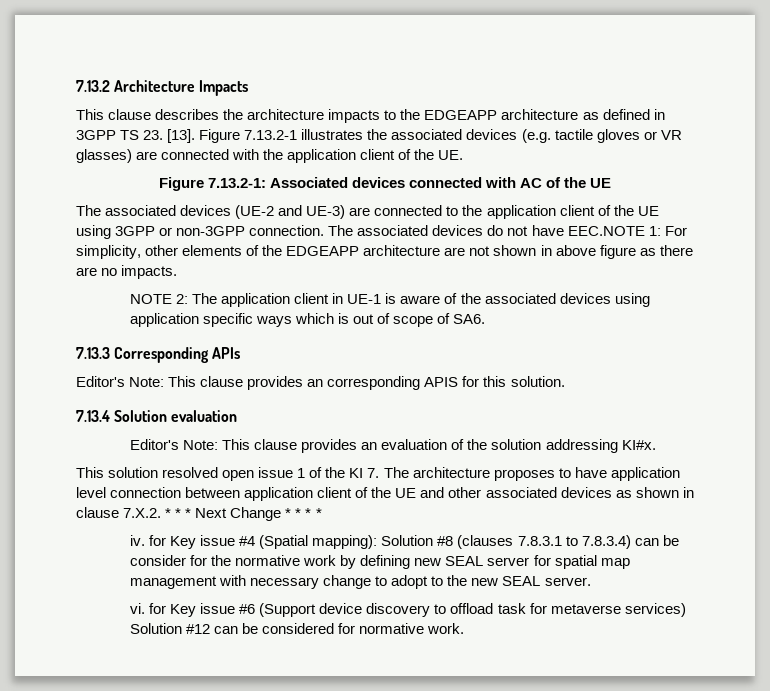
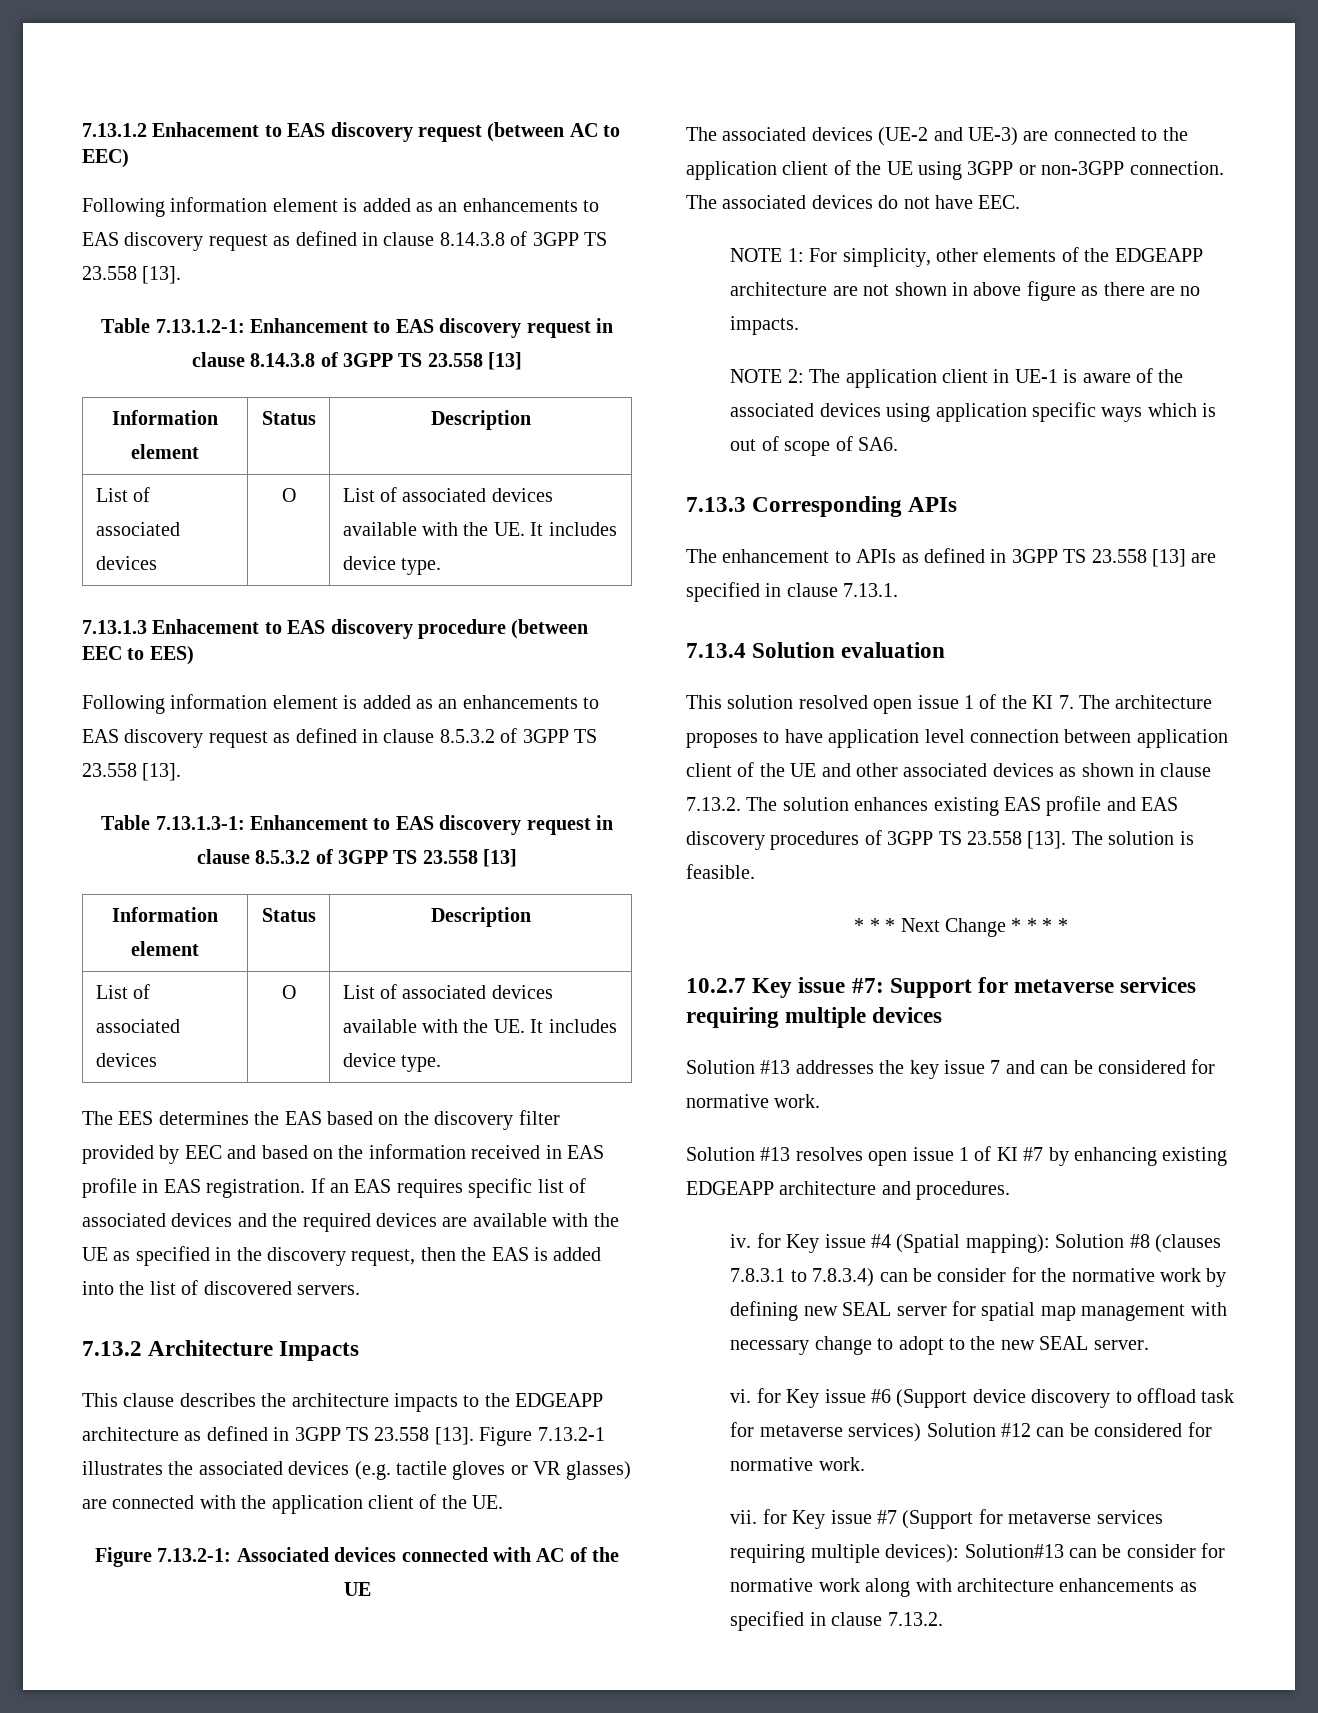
+ 7.13.1.2 Enhacement to EAS discovery request (between AC to EEC)
+ Following information element is added as an enhancements to EAS discovery request as defined in clause 8.14.3.8 of 3GPP TS 23.558 [13].
+ Table 7.13.1.2-1: Enhancement to EAS discovery request in clause 8.14.3.8 of 3GPP TS 23.558 [13]
+ Information element | Status | Description
+ List of associated devices | O | List of associated devices available with the UE. It includes device type.
+ 7.13.1.3 Enhacement to EAS discovery procedure (between EEC to EES)
+ Following information element is added as an enhancements to EAS discovery request as defined in clause 8.5.3.2 of 3GPP TS 23.558 [13].
+ Table 7.13.1.3-1: Enhancement to EAS discovery request in clause 8.5.3.2 of 3GPP TS 23.558 [13]
+ Information element | Status | Description
+ List of associated devices | O | List of associated devices available with the UE. It includes device type.
+ The EES determines the EAS based on the discovery filter provided by EEC and based on the information received in EAS profile in EAS registration. If an EAS requires specific list of associated devices and the required devices are available with the UE as specified in the discovery request, then the EAS is added into the list of discovered servers.
- This clause describes the architecture impacts to the EDGEAPP architecture as defined in 3GPP TS 23. [13].
+ This clause describes the architecture impacts to the EDGEAPP architecture as defined in 3GPP TS 23.558 [13].
- The associated devices do not have EEC.NOTE 1: For simplicity, other elements of the EDGEAPP architecture are not shown in above figure as there are no impacts.
+ The associated devices do not have EEC.
+ NOTE 1: For simplicity, other elements of the EDGEAPP architecture are not shown in above figure as there are no impacts.
- Editor's Note: This clause provides an corresponding APIS for this solution.
+ The enhancement to APIs as defined in 3GPP TS 23.558 [13] are specified in clause 7.13.1.
  7.13.4 Solution evaluation
- Editor's Note: This clause provides an evaluation of the solution addressing KI#x.
- This solution resolved open issue 1 of the KI 7. The architecture proposes to have application level connection between application client of the UE and other associated devices as shown in clause 7.X.2. * * * Next Change * * * *
+ This solution resolved open issue 1 of the KI 7. The architecture proposes to have application level connection between application client of the UE and other associated devices as shown in clause 7.13.2. The solution enhances existing EAS profile and EAS discovery procedures of 3GPP TS 23.558 [13]. The solution is feasible.
+ * * * Next Change * * * *
+ 10.2.7 Key issue #7: Support for metaverse services requiring multiple devices
+ Solution #13 addresses the key issue 7 and can be considered for normative work.
+ Solution #13 resolves open issue 1 of KI #7 by enhancing existing EDGEAPP architecture and procedures.
+ vii. for Key issue #7 (Support for metaverse services requiring multiple devices): Solution#13 can be consider for normative work along with architecture enhancements as specified in clause 7.13.2.

